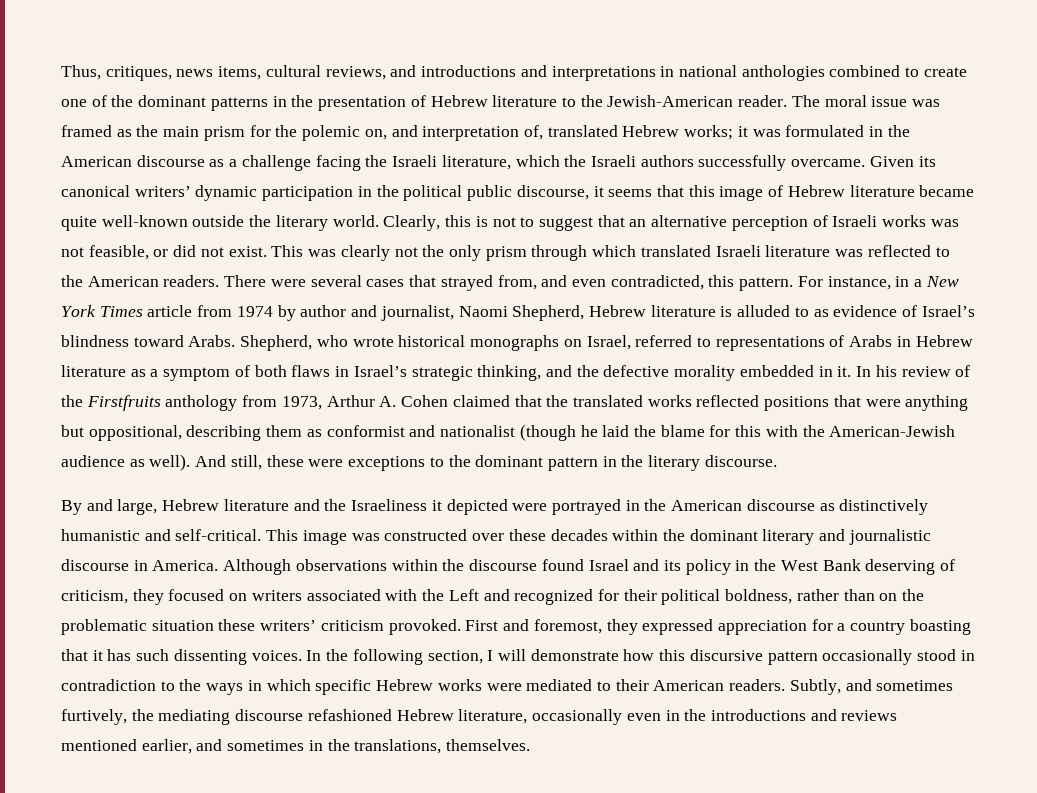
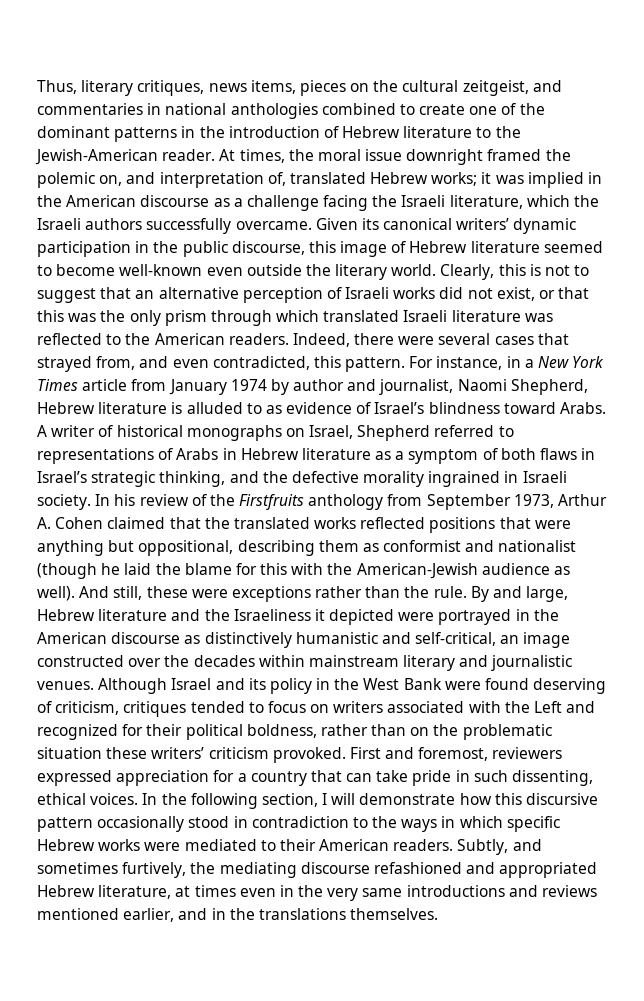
- Thus, critiques, news items, cultural reviews, and introductions and interpretations in national anthologies combined to create one of the dominant patterns in the presentation of Hebrew literature to the Jewish-American reader.
+ Thus, literary critiques, news items, pieces on the cultural zeitgeist, and commentaries in national anthologies combined to create one of the dominant patterns in the introduction of Hebrew literature to the Jewish-American reader.
- The moral issue was framed as the main prism for the polemic on, and interpretation of, translated Hebrew works; it was formulated in the American discourse as a challenge facing the Israeli literature, which the Israeli authors successfully overcame.
+ At times, the moral issue downright framed the polemic on, and interpretation of, translated Hebrew works; it was implied in the American discourse as a challenge facing the Israeli literature, which the Israeli authors successfully overcame.
- Given its canonical writers’ dynamic participation in the political public discourse, it seems that this image of Hebrew literature became quite well-known outside the literary world.
+ Given its canonical writers’ dynamic participation in the public discourse, this image of Hebrew literature seemed to become well-known even outside the literary world.
- Clearly, this is not to suggest that an alternative perception of Israeli works was not feasible, or did not exist. This was clearly not the only prism through which translated Israeli literature was reflected to the American readers.
+ Clearly, this is not to suggest that an alternative perception of Israeli works did not exist, or that this was the only prism through which translated Israeli literature was reflected to the American readers.
- There were several cases that strayed from, and even contradicted, this pattern.
+ Indeed, there were several cases that strayed from, and even contradicted, this pattern.
- For instance, in a New York Times article from 1974 by author and journalist, Naomi Shepherd, Hebrew literature is alluded to as evidence of Israel’s blindness toward Arabs.
+ For instance, in a New York Times article from January 1974 by author and journalist, Naomi Shepherd, Hebrew literature is alluded to as evidence of Israel’s blindness toward Arabs.
- Shepherd, who wrote historical monographs on Israel, referred to representations of Arabs in Hebrew literature as a symptom of both flaws in Israel’s strategic thinking, and the defective morality embedded in it.
+ A writer of historical monographs on Israel, Shepherd referred to representations of Arabs in Hebrew literature as a symptom of both flaws in Israel’s strategic thinking, and the defective morality ingrained in Israeli society.
- In his review of the Firstfruits anthology from 1973, Arthur A. Cohen claimed that the translated works reflected positions that were anything but oppositional, describing them as conformist and nationalist (though he laid the blame for this with the American-Jewish audience as well).
+ In his review of the Firstfruits anthology from September 1973, Arthur A. Cohen claimed that the translated works reflected positions that were anything but oppositional, describing them as conformist and nationalist (though he laid the blame for this with the American-Jewish audience as well).
- And still, these were exceptions to the dominant pattern in the literary discourse.
- By and large, Hebrew literature and the Israeliness it depicted were portrayed in the American discourse as distinctively humanistic and self-critical. This image was constructed over these decades within the dominant literary and journalistic discourse in America. Although observations within the discourse found Israel and its policy in the West Bank deserving of criticism, they focused on writers associated with the Left and recognized for their political boldness, rather than on the problematic situation these writers’ criticism provoked.
+ And still, these were exceptions rather than the rule. By and large, Hebrew literature and the Israeliness it depicted were portrayed in the American discourse as distinctively humanistic and self-critical, an image constructed over the decades within mainstream literary and journalistic venues. Although Israel and its policy in the West Bank were found deserving of criticism, critiques tended to focus on writers associated with the Left and recognized for their political boldness, rather than on the problematic situation these writers’ criticism provoked.
- First and foremost, they expressed appreciation for a country boasting that it has such dissenting voices.
+ First and foremost, reviewers expressed appreciation for a country that can take pride in such dissenting, ethical voices.
- Subtly, and sometimes furtively, the mediating discourse refashioned Hebrew literature, occasionally even in the introductions and reviews mentioned earlier, and sometimes in the translations, themselves.
+ Subtly, and sometimes furtively, the mediating discourse refashioned and appropriated Hebrew literature, at times even in the very same introductions and reviews mentioned earlier, and in the translations themselves.

